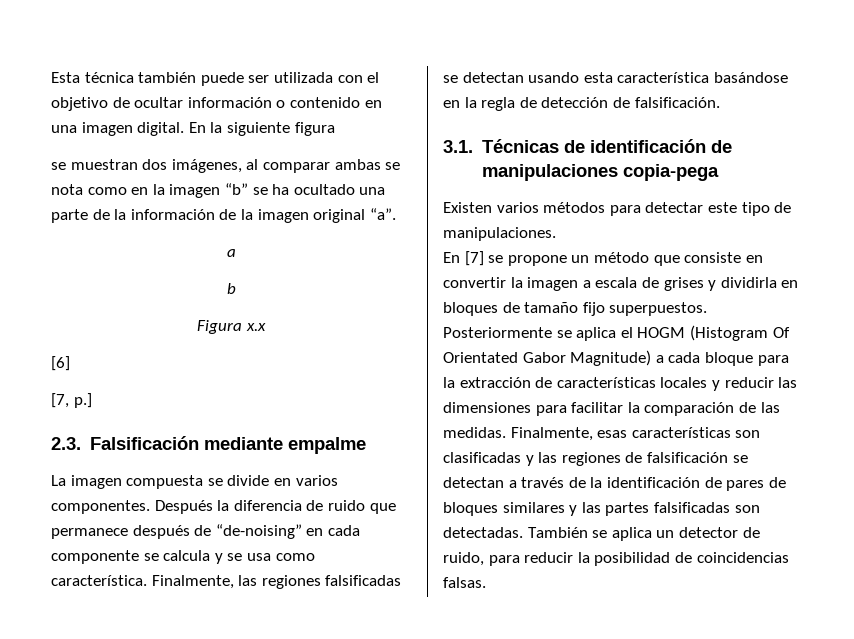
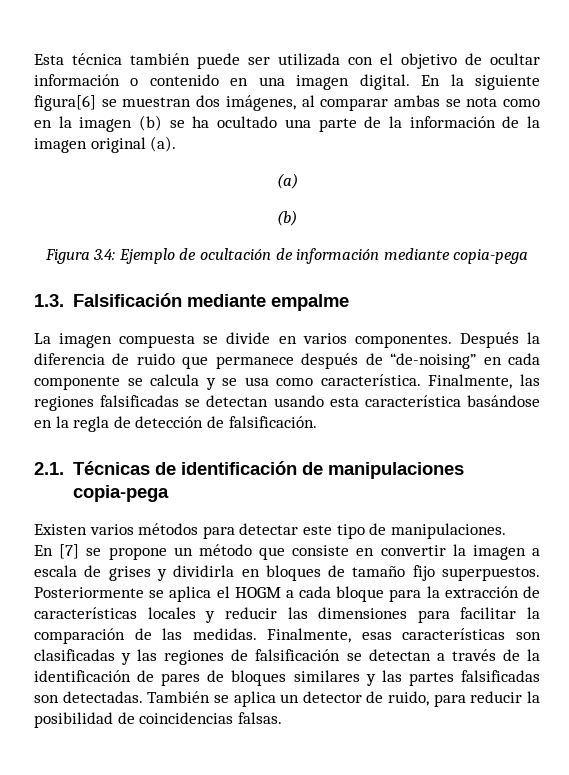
- En la siguiente figura
- se muestran dos imágenes, al comparar ambas se nota como en la imagen “b” se ha ocultado una parte de la información de la imagen original “a”.
- a
- b
- Figura x.x
- [6]
- [7, p.]
- 2.3. Falsificación mediante empalme
+ En la siguiente figura[6] se muestran dos imágenes, al comparar ambas se nota como en la imagen (b) se ha ocultado una parte de la información de la imagen original (a).
+ (a)
+ (b)
+ Figura 3.4: Ejemplo de ocultación de información mediante copia-pega
+ 1.3. Falsificación mediante empalme
- 3.1. Técnicas de identificación de manipulaciones copia-pega
+ 2.1. Técnicas de identificación de manipulaciones copia-pega
- Posteriormente se aplica el HOGM (Histogram Of Orientated Gabor Magnitude) a cada bloque para la extracción de características locales y reducir las dimensiones para facilitar la comparación de las medidas.
+ Posteriormente se aplica el HOGM a cada bloque para la extracción de características locales y reducir las dimensiones para facilitar la comparación de las medidas.

